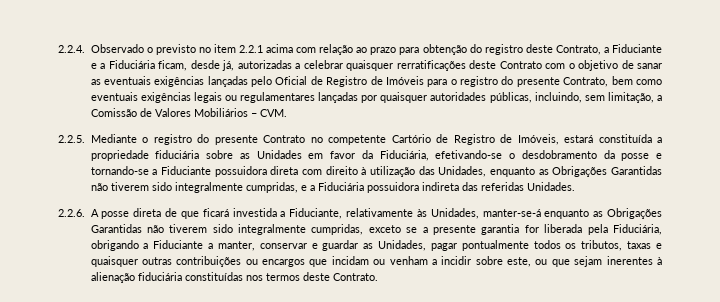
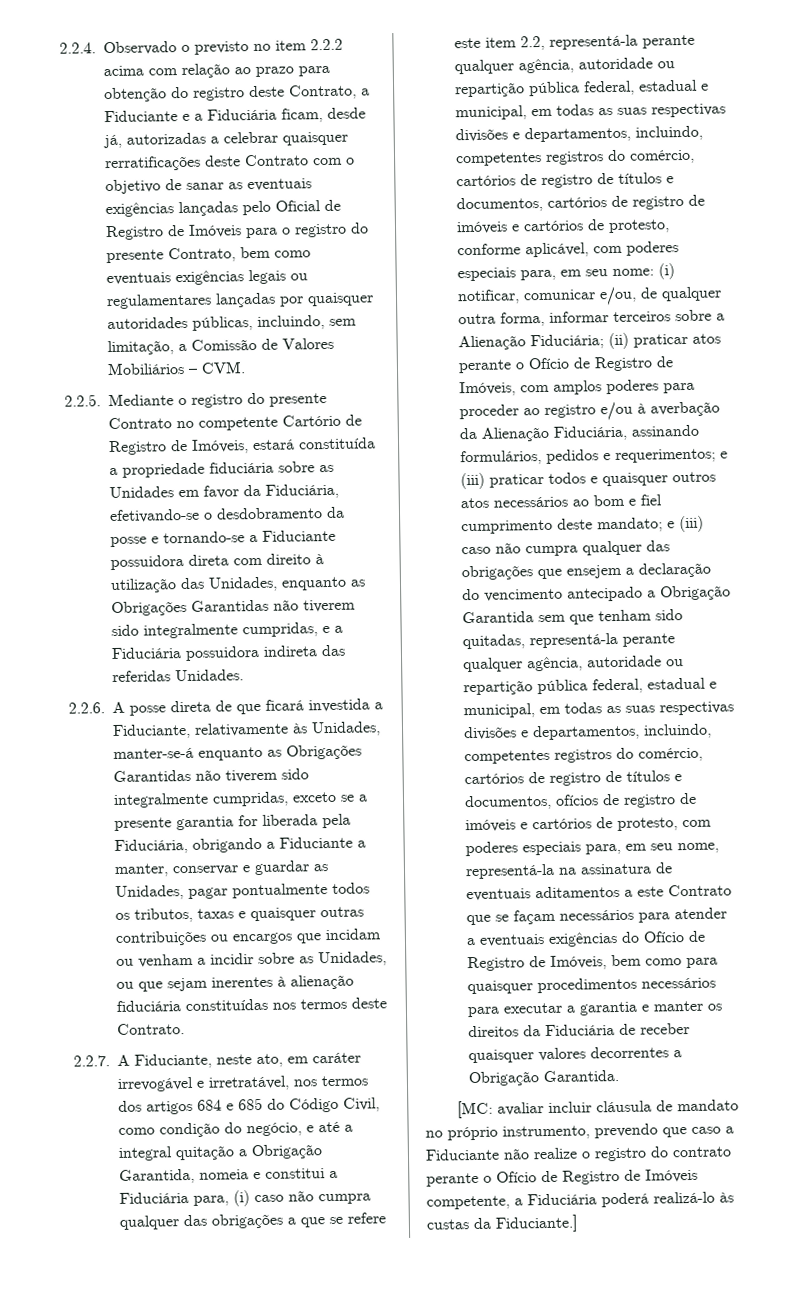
- 2.2.4. Observado o previsto no item 2.2.1 acima com relação ao prazo para obtenção do registro deste Contrato, a Fiduciante e a Fiduciária ficam, desde já, autorizadas a celebrar quaisquer rerratificações deste Contrato com o objetivo de sanar as eventuais exigências lançadas pelo Oficial de Registro de Imóveis para o registro do presente Contrato, bem como eventuais exigências legais ou regulamentares lançadas por quaisquer autoridades públicas, incluindo, sem limitação, a Comissão de Valores Mobiliários – CVM.
+ 2.2.4. Observado o previsto no item 2.2.2 acima com relação ao prazo para obtenção do registro deste Contrato, a Fiduciante e a Fiduciária ficam, desde já, autorizadas a celebrar quaisquer rerratificações deste Contrato com o objetivo de sanar as eventuais exigências lançadas pelo Oficial de Registro de Imóveis para o registro do presente Contrato, bem como eventuais exigências legais ou regulamentares lançadas por quaisquer autoridades públicas, incluindo, sem limitação, a Comissão de Valores Mobiliários – CVM.
- 2.2.6. A posse direta de que ficará investida a Fiduciante, relativamente às Unidades, manter-se-á enquanto as Obrigações Garantidas não tiverem sido integralmente cumpridas, exceto se a presente garantia for liberada pela Fiduciária, obrigando a Fiduciante a manter, conservar e guardar as Unidades, pagar pontualmente todos os tributos, taxas e quaisquer outras contribuições ou encargos que incidam ou venham a incidir sobre este, ou que sejam inerentes à alienação fiduciária constituídas nos termos deste Contrato.
+ 2.2.6. A posse direta de que ficará investida a Fiduciante, relativamente às Unidades, manter-se-á enquanto as Obrigações Garantidas não tiverem sido integralmente cumpridas, exceto se a presente garantia for liberada pela Fiduciária, obrigando a Fiduciante a manter, conservar e guardar as Unidades, pagar pontualmente todos os tributos, taxas e quaisquer outras contribuições ou encargos que incidam ou venham a incidir sobre as Unidades, ou que sejam inerentes à alienação fiduciária constituídas nos termos deste Contrato.
+ 2.2.7. A Fiduciante, neste ato, em caráter irrevogável e irretratável, nos termos dos artigos 684 e 685 do Código Civil, como condição do negócio, e até a integral quitação a Obrigação Garantida, nomeia e constitui a Fiduciária para, (i) caso não cumpra qualquer das obrigações a que se refere este item 2.2, representá-la perante qualquer agência, autoridade ou repartição pública federal, estadual e municipal, em todas as suas respectivas divisões e departamentos, incluindo, competentes registros do comércio, cartórios de registro de títulos e documentos, cartórios de registro de imóveis e cartórios de protesto, conforme aplicável, com poderes especiais para, em seu nome: (i) notificar, comunicar e/ou, de qualquer outra forma, informar terceiros sobre a Alienação Fiduciária; (ii) praticar atos perante o Ofício de Registro de Imóveis, com amplos poderes para proceder ao registro e/ou à averbação da Alienação Fiduciária, assinando formulários, pedidos e requerimentos; e (iii) praticar todos e quaisquer outros atos necessários ao bom e fiel cumprimento deste mandato; e (iii) caso não cumpra qualquer das obrigações que ensejem a declaração do vencimento antecipado a Obrigação Garantida sem que tenham sido quitadas, representá-la perante qualquer agência, autoridade ou repartição pública federal, estadual e municipal, em todas as suas respectivas divisões e departamentos, incluindo, competentes registros do comércio, cartórios de registro de títulos e documentos, ofícios de registro de imóveis e cartórios de protesto, com poderes especiais para, em seu nome, representá-la na assinatura de eventuais aditamentos a este Contrato que se façam necessários para atender a eventuais exigências do Ofício de Registro de Imóveis, bem como para quaisquer procedimentos necessários para executar a garantia e manter os direitos da Fiduciária de receber quaisquer valores decorrentes a Obrigação Garantida.
+ [MC: avaliar incluir cláusula de mandato no próprio instrumento, prevendo que caso a Fiduciante não realize o registro do contrato perante o Ofício de Registro de Imóveis competente, a Fiduciária poderá realizá-lo às custas da Fiduciante.]

